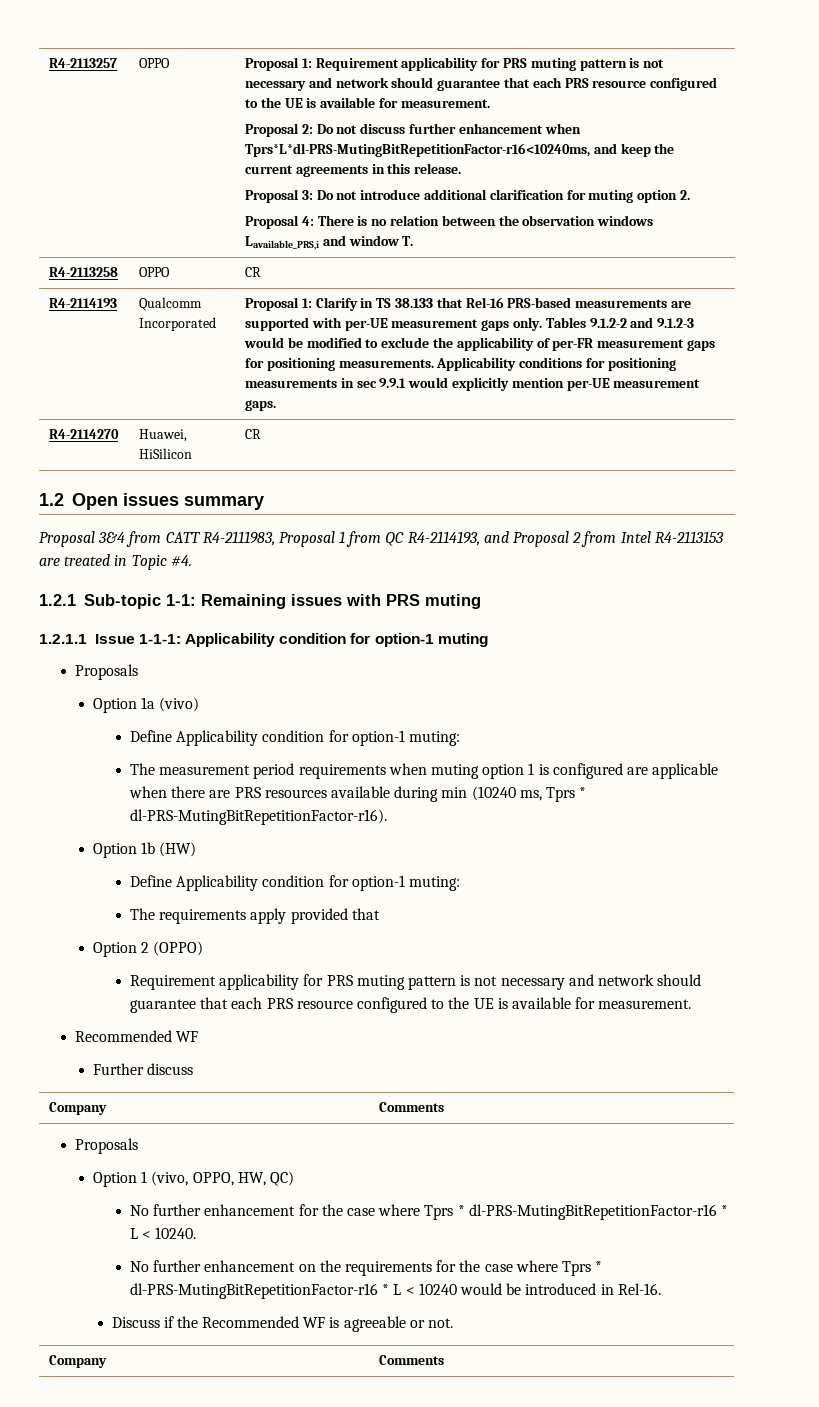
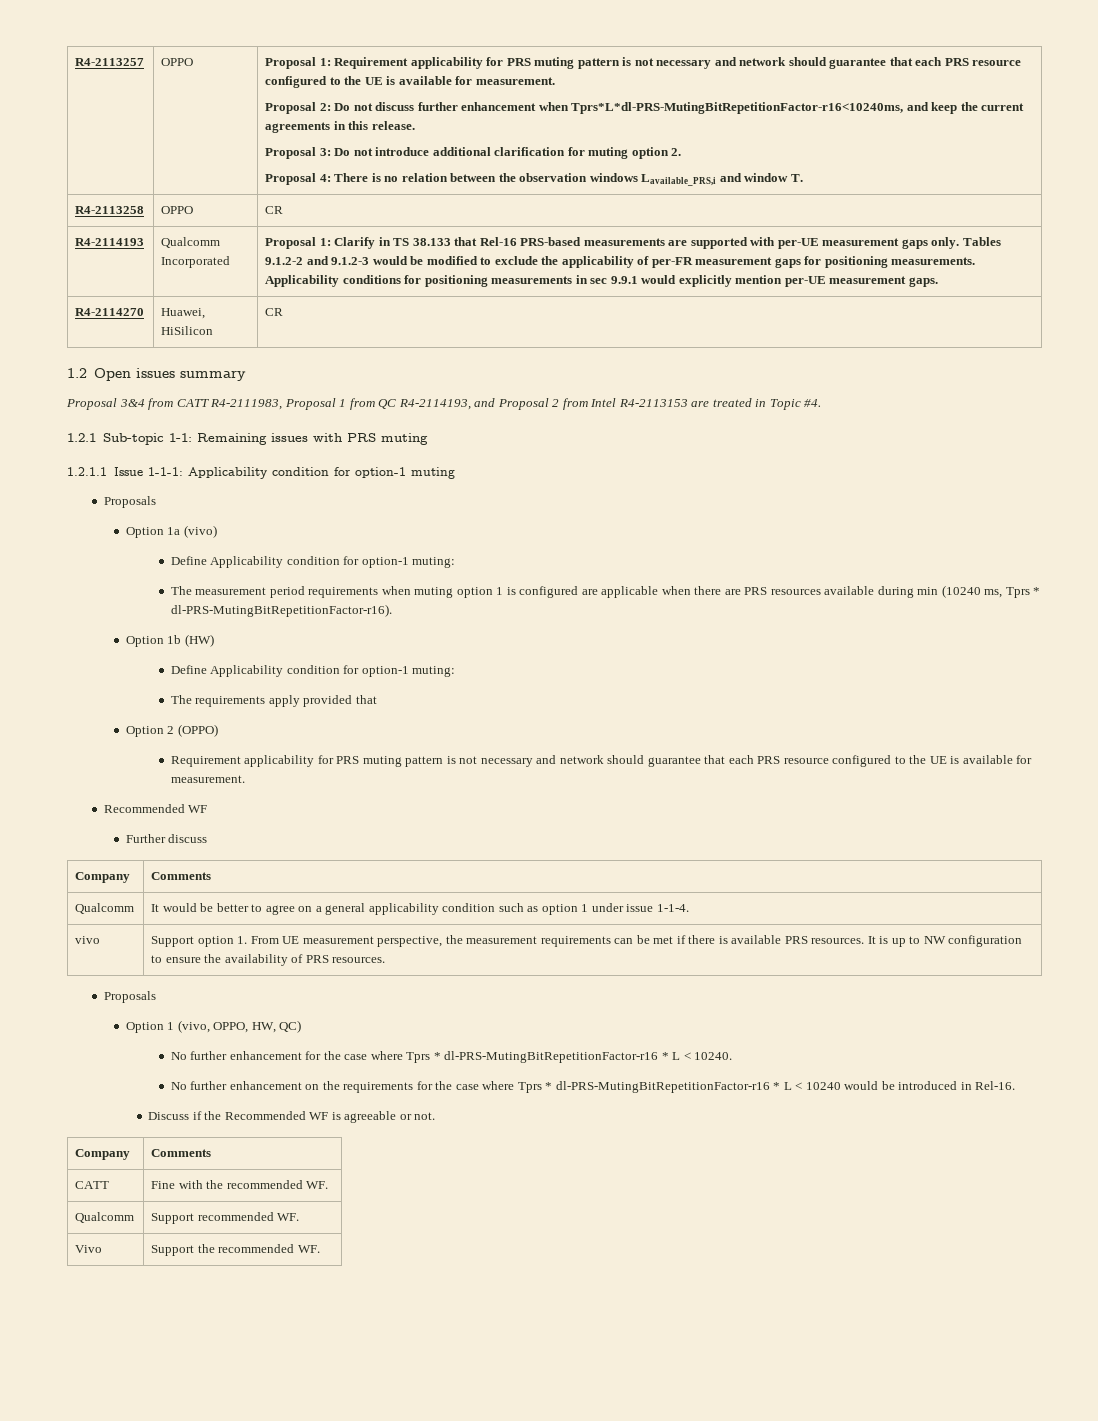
+ Qualcomm | It would be better to agree on a general applicability condition such as option 1 under issue 1-1-4.
+ vivo | Support option 1. From UE measurement perspective, the measurement requirements can be met if there is available PRS resources. It is up to NW configuration to ensure the availability of PRS resources.
+ CATT | Fine with the recommended WF.
+ Qualcomm | Support recommended WF.
+ Vivo | Support the recommended WF.

